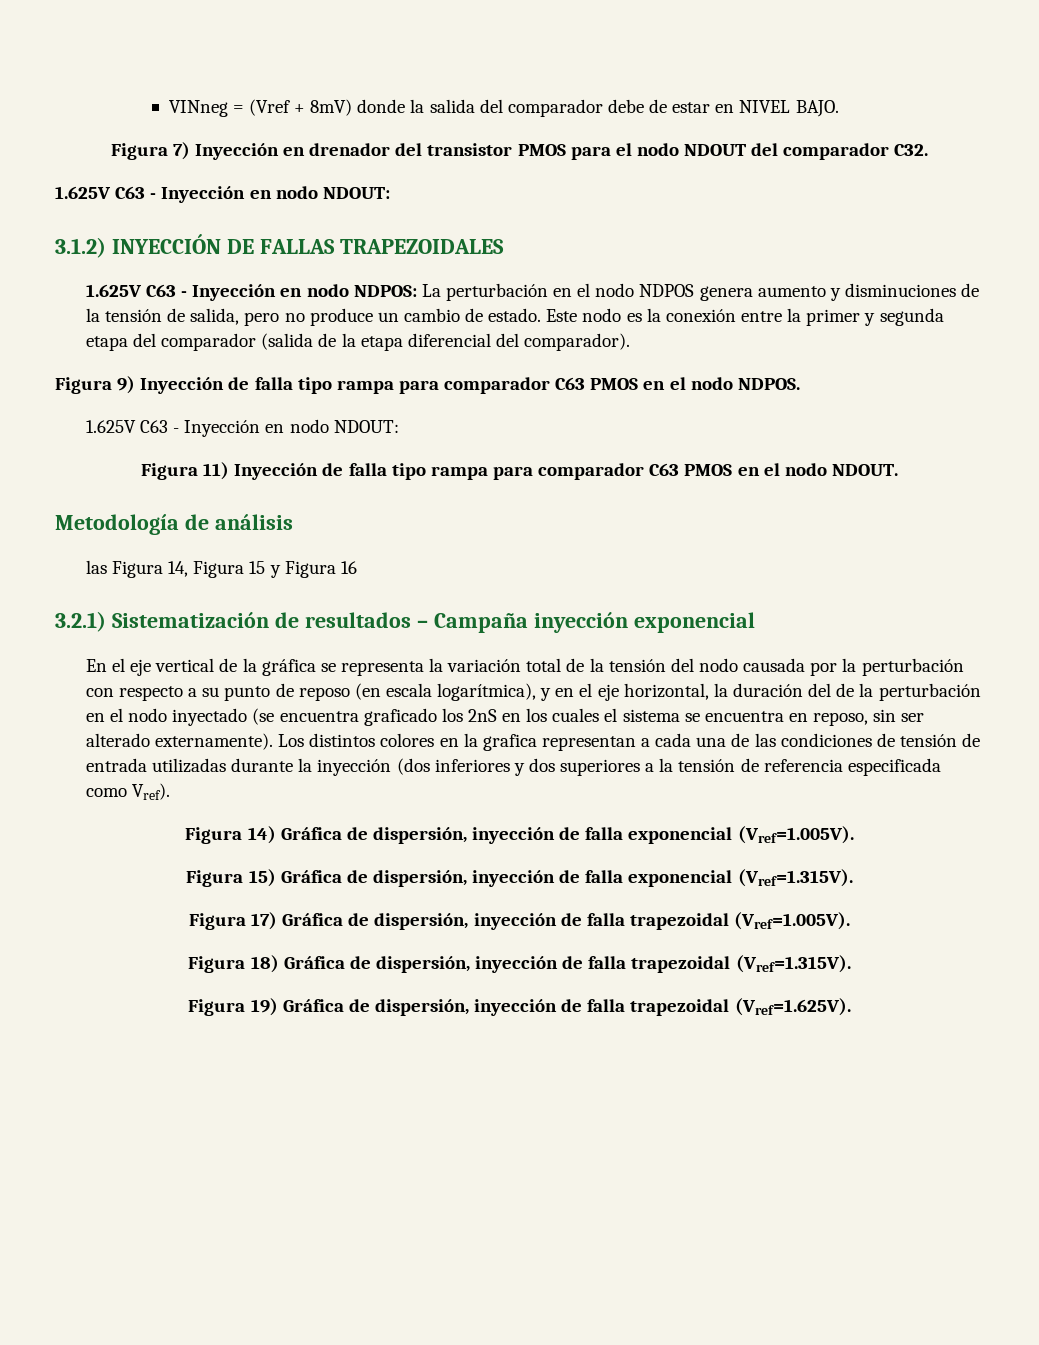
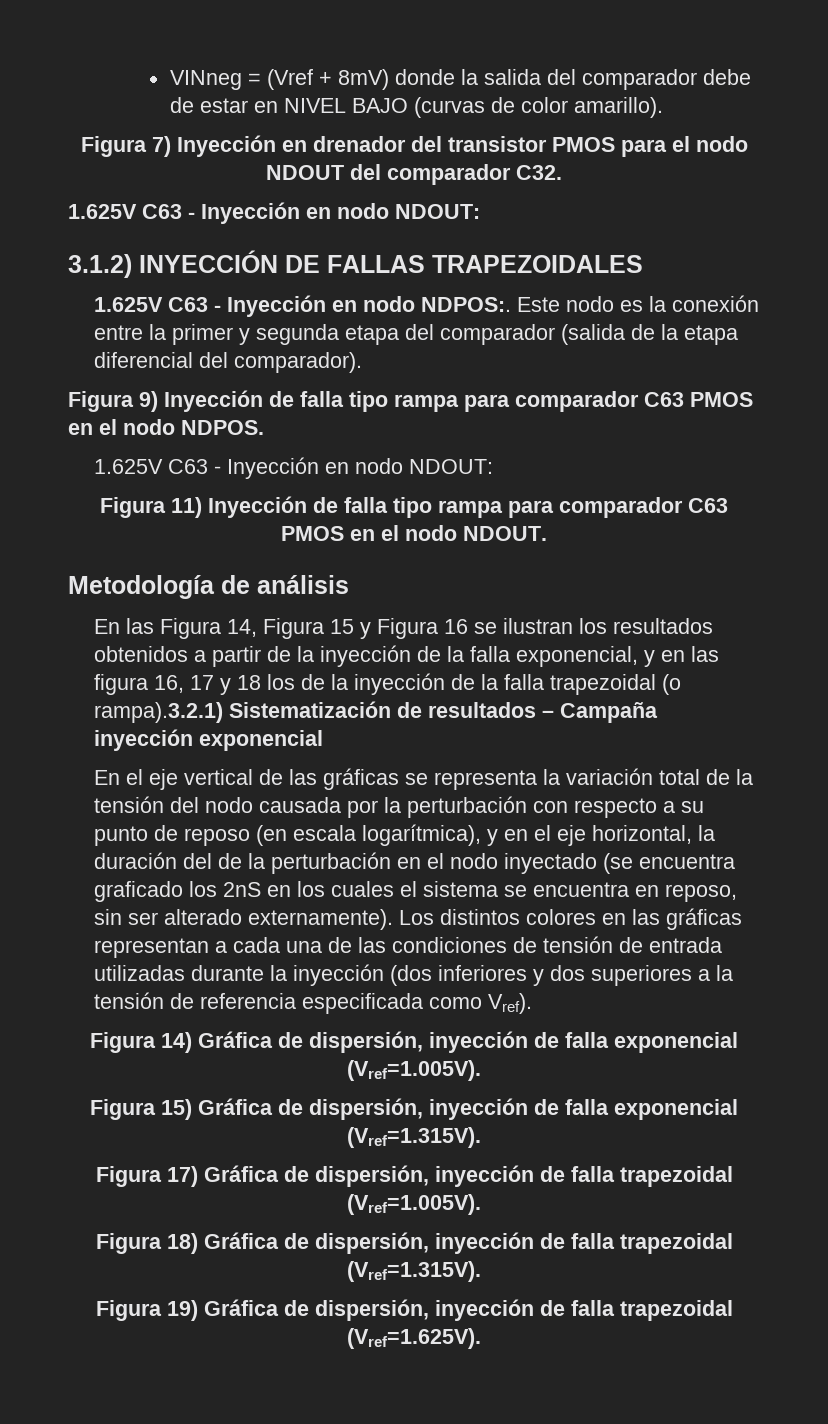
- VINneg = (Vref + 8mV) donde la salida del comparador debe de estar en NIVEL BAJO.
+ VINneg = (Vref + 8mV) donde la salida del comparador debe de estar en NIVEL BAJO (curvas de color amarillo).
- 1.625V C63 - Inyección en nodo NDPOS: La perturbación en el nodo NDPOS genera aumento y disminuciones de la tensión de salida, pero no produce un cambio de estado.
+ 1.625V C63 - Inyección en nodo NDPOS:.
- las Figura 14, Figura 15 y Figura 16
- 3.2.1) Sistematización de resultados – Campaña inyección exponencial
+ En las Figura 14, Figura 15 y Figura 16 se ilustran los resultados obtenidos a partir de la inyección de la falla exponencial, y en las figura 16, 17 y 18 los de la inyección de la falla trapezoidal (o rampa).3.2.1) Sistematización de resultados – Campaña inyección exponencial
- En el eje vertical de la gráfica se representa la variación total de la tensión del nodo causada por la perturbación con respecto a su punto de reposo (en escala logarítmica), y en el eje horizontal, la duración del de la perturbación en el nodo inyectado (se encuentra graficado los 2nS en los cuales el sistema se encuentra en reposo, sin ser alterado externamente).
+ En el eje vertical de las gráficas se representa la variación total de la tensión del nodo causada por la perturbación con respecto a su punto de reposo (en escala logarítmica), y en el eje horizontal, la duración del de la perturbación en el nodo inyectado (se encuentra graficado los 2nS en los cuales el sistema se encuentra en reposo, sin ser alterado externamente).
- Los distintos colores en la grafica representan a cada una de las condiciones de tensión de entrada utilizadas durante la inyección (dos inferiores y dos superiores a la tensión de referencia especificada como Vref).
+ Los distintos colores en las gráficas representan a cada una de las condiciones de tensión de entrada utilizadas durante la inyección (dos inferiores y dos superiores a la tensión de referencia especificada como Vref).

